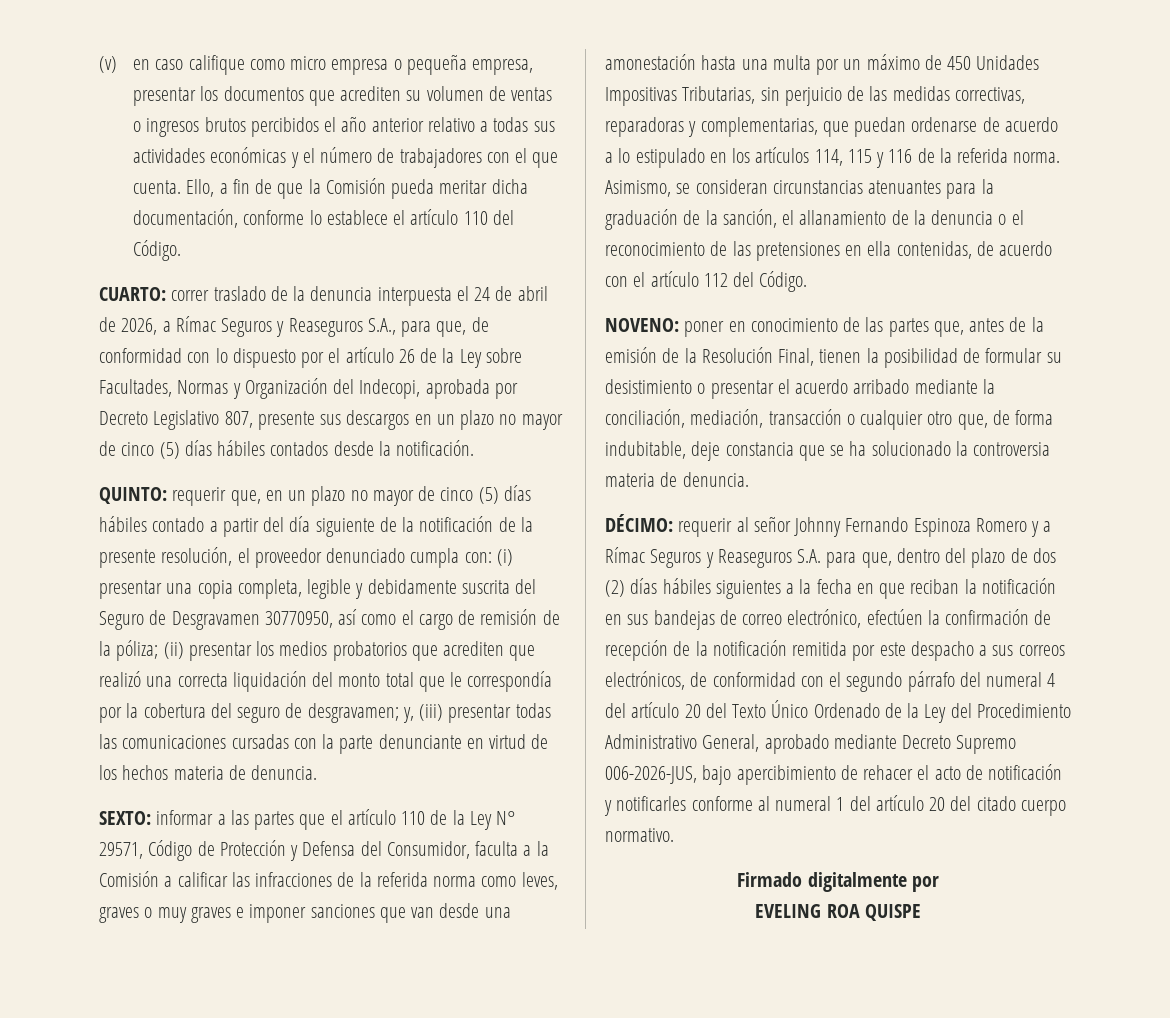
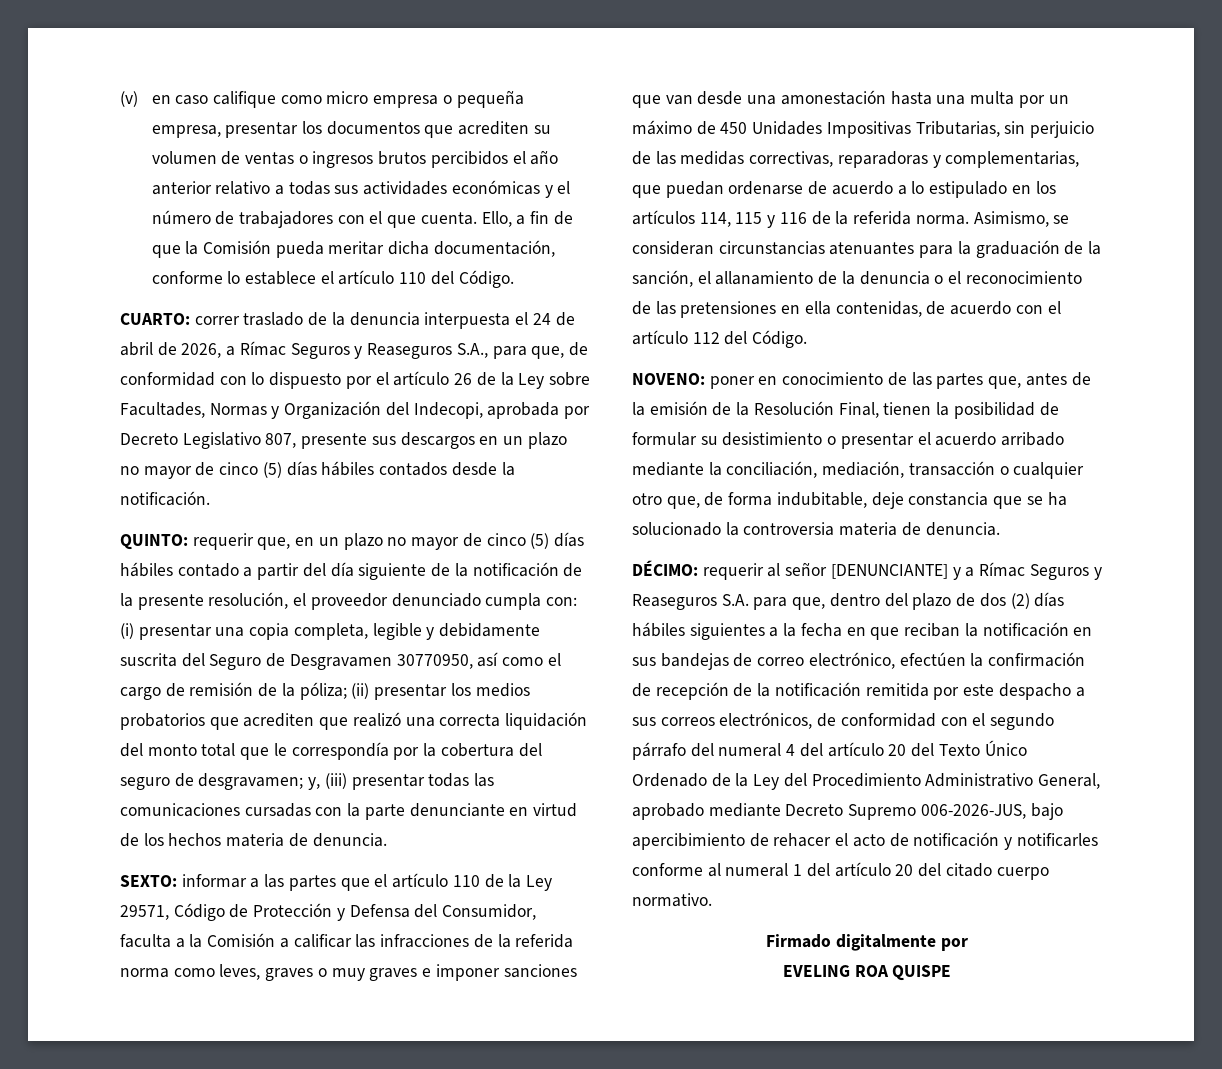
- informar a las partes que el artículo 110 de la Ley N° 29571, Código de Protección y Defensa del Consumidor, faculta a la Comisión a calificar las infracciones de la referida norma como leves, graves o muy graves e imponer sanciones que van desde una amonestación hasta una multa por un máximo de 450 Unidades Impositivas Tributarias, sin perjuicio de las medidas correctivas, reparadoras y complementarias, que puedan ordenarse de acuerdo a lo estipulado en los artículos 114, 115 y 116 de la referida norma.
+ informar a las partes que el artículo 110 de la Ley 29571, Código de Protección y Defensa del Consumidor, faculta a la Comisión a calificar las infracciones de la referida norma como leves, graves o muy graves e imponer sanciones que van desde una amonestación hasta una multa por un máximo de 450 Unidades Impositivas Tributarias, sin perjuicio de las medidas correctivas, reparadoras y complementarias, que puedan ordenarse de acuerdo a lo estipulado en los artículos 114, 115 y 116 de la referida norma.
- requerir al señor Johnny Fernando Espinoza Romero y a Rímac Seguros y Reaseguros S.A. para que, dentro del plazo de dos (2) días hábiles siguientes a la fecha en que reciban la notificación en sus bandejas de correo electrónico, efectúen la confirmación de recepción de la notificación remitida por este despacho a sus correos electrónicos, de conformidad con el segundo párrafo del numeral 4 del artículo 20 del Texto Único Ordenado de la Ley del Procedimiento Administrativo General, aprobado mediante Decreto Supremo 006-2026-JUS, bajo apercibimiento de rehacer el acto de notificación y notificarles conforme al numeral 1 del artículo 20 del citado cuerpo normativo.
+ requerir al señor [DENUNCIANTE] y a Rímac Seguros y Reaseguros S.A. para que, dentro del plazo de dos (2) días hábiles siguientes a la fecha en que reciban la notificación en sus bandejas de correo electrónico, efectúen la confirmación de recepción de la notificación remitida por este despacho a sus correos electrónicos, de conformidad con el segundo párrafo del numeral 4 del artículo 20 del Texto Único Ordenado de la Ley del Procedimiento Administrativo General, aprobado mediante Decreto Supremo 006-2026-JUS, bajo apercibimiento de rehacer el acto de notificación y notificarles conforme al numeral 1 del artículo 20 del citado cuerpo normativo.

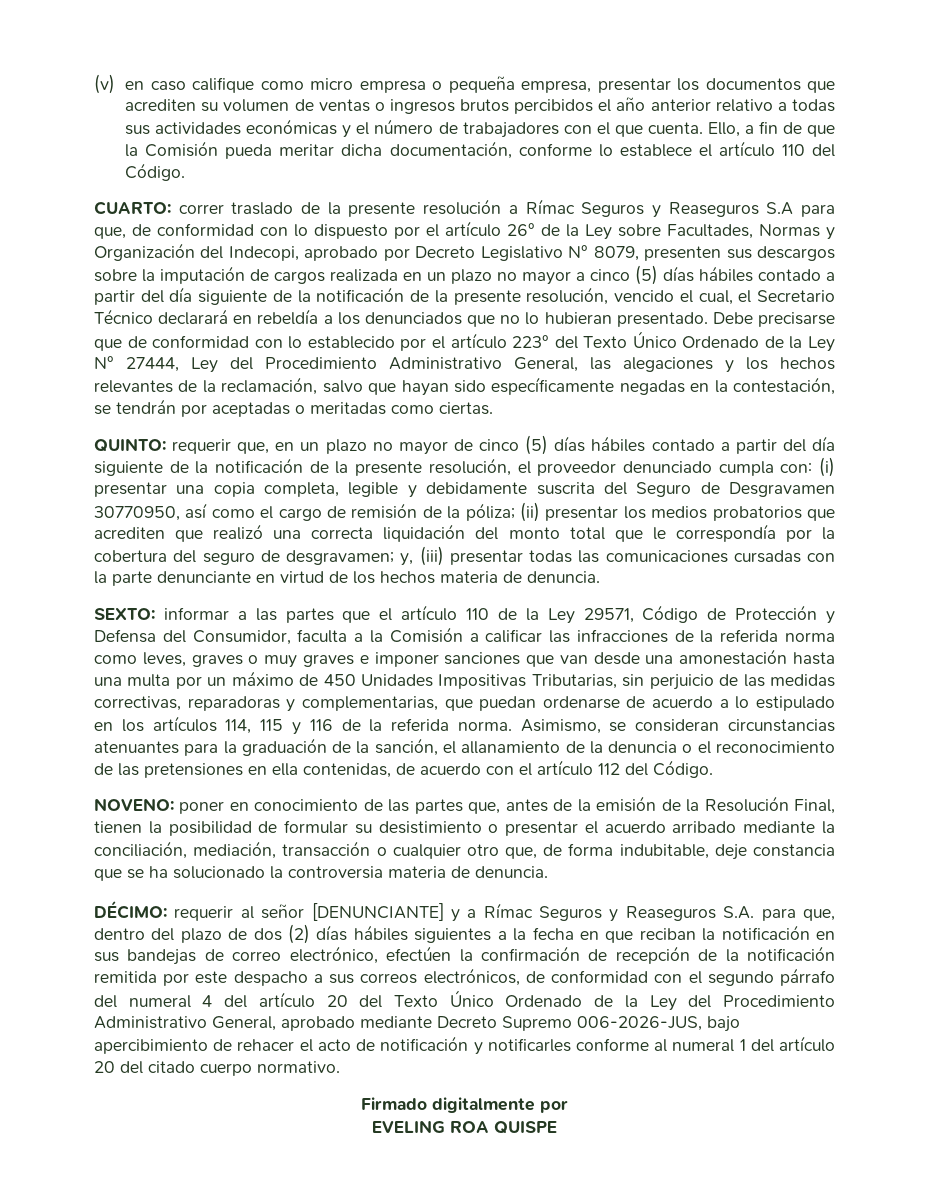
- CUARTO: correr traslado de la denuncia interpuesta el 24 de abril de 2026, a Rímac Seguros y Reaseguros S.A., para que, de conformidad con lo dispuesto por el artículo 26 de la Ley sobre Facultades, Normas y Organización del Indecopi, aprobada por Decreto Legislativo 807, presente sus descargos en un plazo no mayor de cinco (5) días hábiles contados desde la notificación.
+ CUARTO: correr traslado de la presente resolución a Rímac Seguros y Reaseguros S.A para que, de conformidad con lo dispuesto por el artículo 26° de la Ley sobre Facultades, Normas y Organización del Indecopi, aprobado por Decreto Legislativo N° 8079, presenten sus descargos sobre la imputación de cargos realizada en un plazo no mayor a cinco (5) días hábiles contado a partir del día siguiente de la notificación de la presente resolución, vencido el cual, el Secretario Técnico declarará en rebeldía a los denunciados que no lo hubieran presentado. Debe precisarse que de conformidad con lo establecido por el artículo 223° del Texto Único Ordenado de la Ley N° 27444, Ley del Procedimiento Administrativo General, las alegaciones y los hechos relevantes de la reclamación, salvo que hayan sido específicamente negadas en la contestación, se tendrán por aceptadas o meritadas como ciertas.

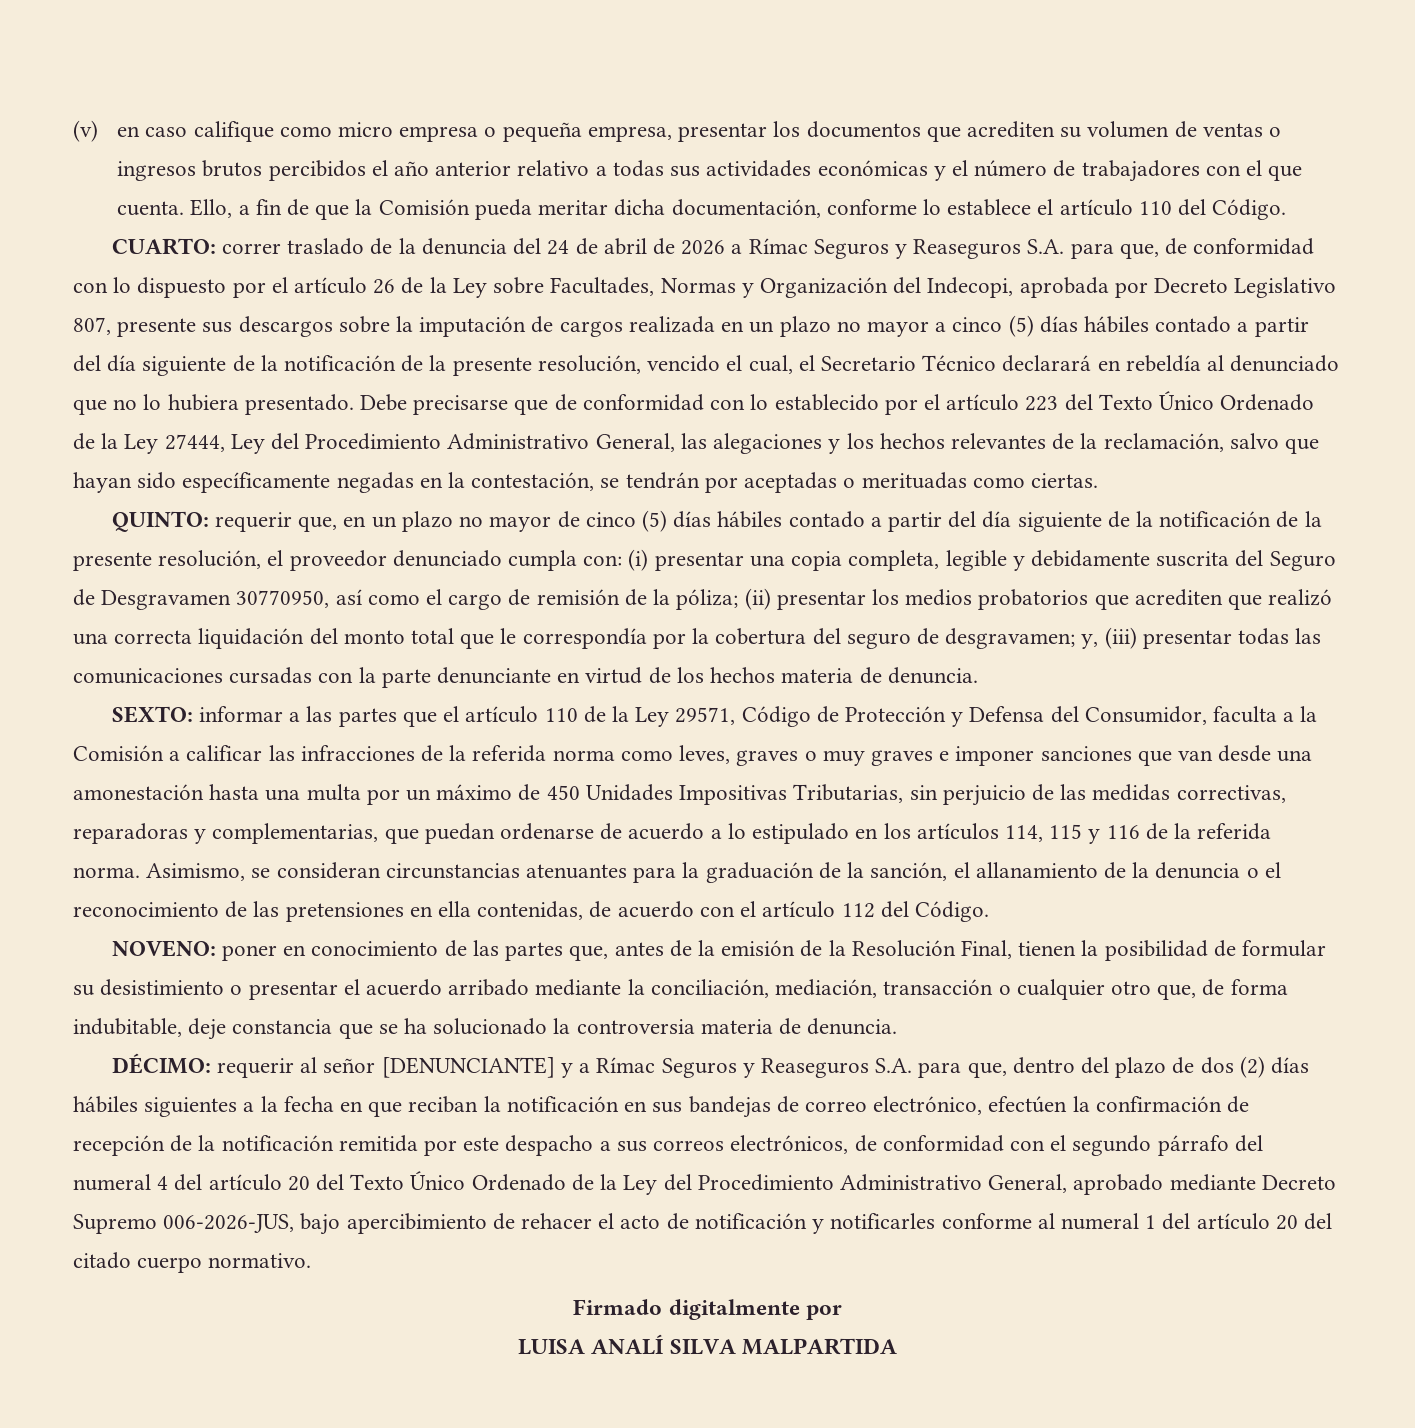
- correr traslado de la presente resolución a Rímac Seguros y Reaseguros S.A para que, de conformidad con lo dispuesto por el artículo 26° de la Ley sobre Facultades, Normas y Organización del Indecopi, aprobado por Decreto Legislativo N° 8079, presenten sus descargos sobre la imputación de cargos realizada en un plazo no mayor a cinco (5) días hábiles contado a partir del día siguiente de la notificación de la presente resolución, vencido el cual, el Secretario Técnico declarará en rebeldía a los denunciados que no lo hubieran presentado.
+ correr traslado de la denuncia del 24 de abril de 2026 a Rímac Seguros y Reaseguros S.A. para que, de conformidad con lo dispuesto por el artículo 26 de la Ley sobre Facultades, Normas y Organización del Indecopi, aprobada por Decreto Legislativo 807, presente sus descargos sobre la imputación de cargos realizada en un plazo no mayor a cinco (5) días hábiles contado a partir del día siguiente de la notificación de la presente resolución, vencido el cual, el Secretario Técnico declarará en rebeldía al denunciado que no lo hubiera presentado.
- Debe precisarse que de conformidad con lo establecido por el artículo 223° del Texto Único Ordenado de la Ley N° 27444, Ley del Procedimiento Administrativo General, las alegaciones y los hechos relevantes de la reclamación, salvo que hayan sido específicamente negadas en la contestación, se tendrán por aceptadas o meritadas como ciertas.
+ Debe precisarse que de conformidad con lo establecido por el artículo 223 del Texto Único Ordenado de la Ley 27444, Ley del Procedimiento Administrativo General, las alegaciones y los hechos relevantes de la reclamación, salvo que hayan sido específicamente negadas en la contestación, se tendrán por aceptadas o merituadas como ciertas.
- EVELING ROA QUISPE
+ LUISA ANALÍ SILVA MALPARTIDA

